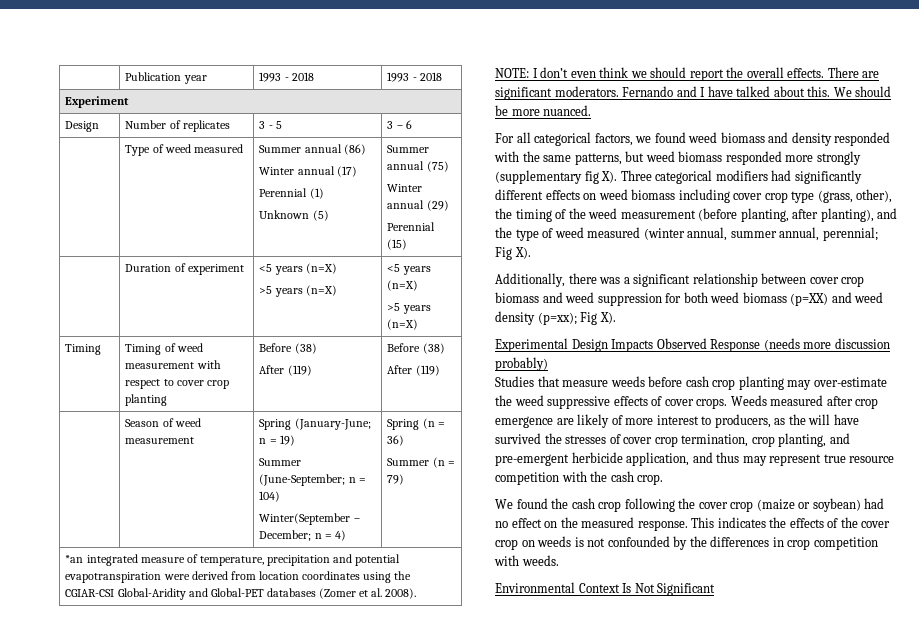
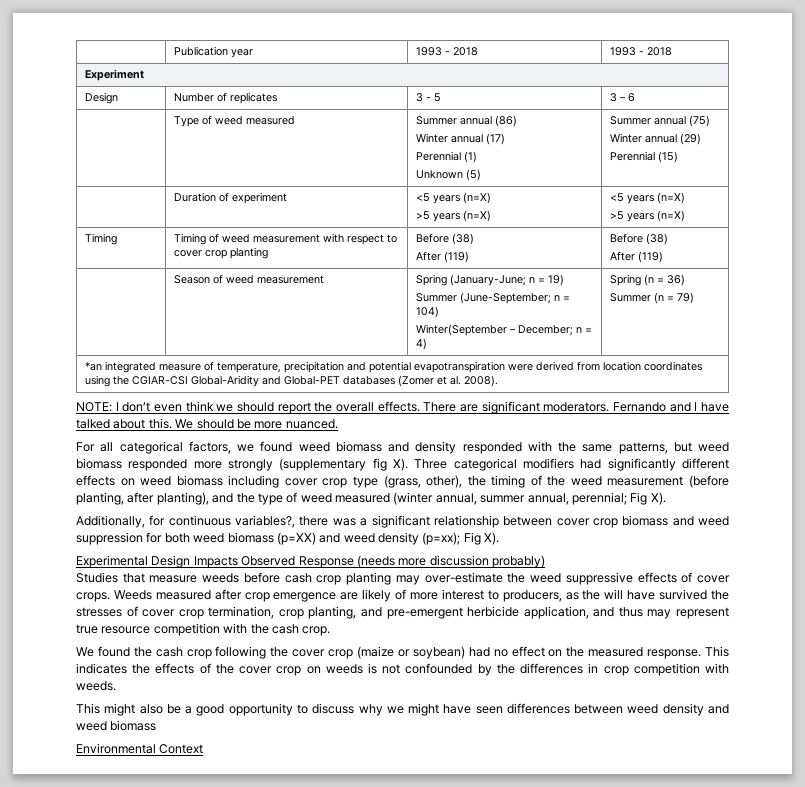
- Additionally, there was a significant relationship between cover crop biomass and weed suppression for both weed biomass (p=XX) and weed density (p=xx); Fig X).
+ Additionally, for continuous variables?, there was a significant relationship between cover crop biomass and weed suppression for both weed biomass (p=XX) and weed density (p=xx); Fig X).
+ This might also be a good opportunity to discuss why we might have seen differences between weed density and weed biomass
- Environmental Context Is Not Significant
+ Environmental Context

